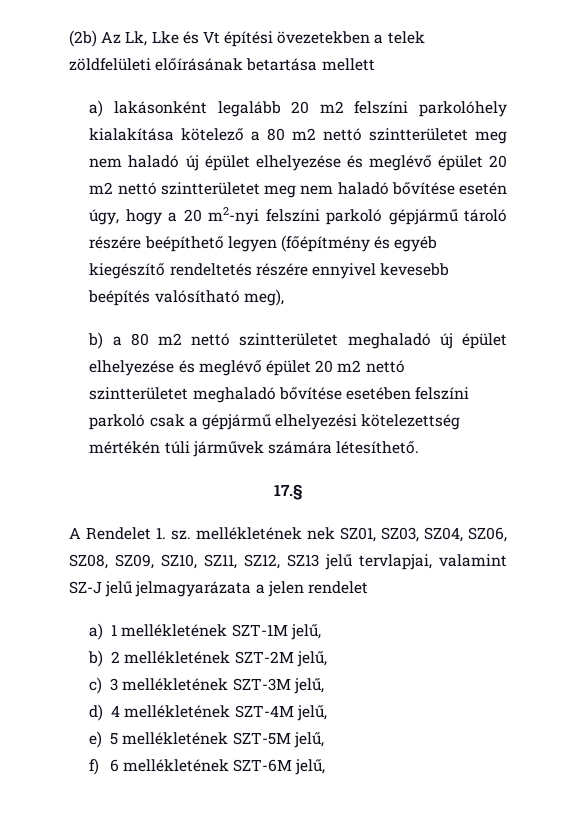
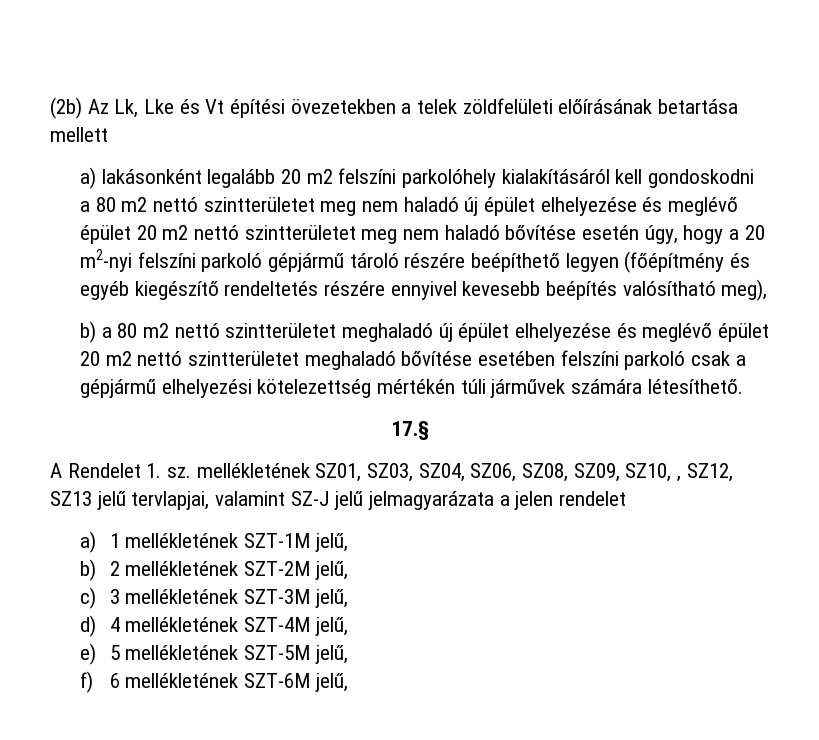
- a) lakásonként legalább 20 m2 felszíni parkolóhely kialakítása kötelező a 80 m2 nettó szintterületet meg nem haladó új épület elhelyezése és meglévő épület 20 m2 nettó szintterületet meg nem haladó bővítése esetén úgy, hogy a 20 m2-nyi felszíni parkoló gépjármű tároló részére beépíthető legyen (főépítmény és egyéb kiegészítő rendeltetés részére ennyivel kevesebb beépítés valósítható meg),
+ a) lakásonként legalább 20 m2 felszíni parkolóhely kialakításáról kell gondoskodni a 80 m2 nettó szintterületet meg nem haladó új épület elhelyezése és meglévő épület 20 m2 nettó szintterületet meg nem haladó bővítése esetén úgy, hogy a 20 m2-nyi felszíni parkoló gépjármű tároló részére beépíthető legyen (főépítmény és egyéb kiegészítő rendeltetés részére ennyivel kevesebb beépítés valósítható meg),
- A Rendelet 1. sz. mellékletének nek SZ01, SZ03, SZ04, SZ06, SZ08, SZ09, SZ10, SZ11, SZ12, SZ13 jelű tervlapjai, valamint SZ-J jelű jelmagyarázata a jelen rendelet
+ A Rendelet 1. sz. mellékletének SZ01, SZ03, SZ04, SZ06, SZ08, SZ09, SZ10, , SZ12, SZ13 jelű tervlapjai, valamint SZ-J jelű jelmagyarázata a jelen rendelet

